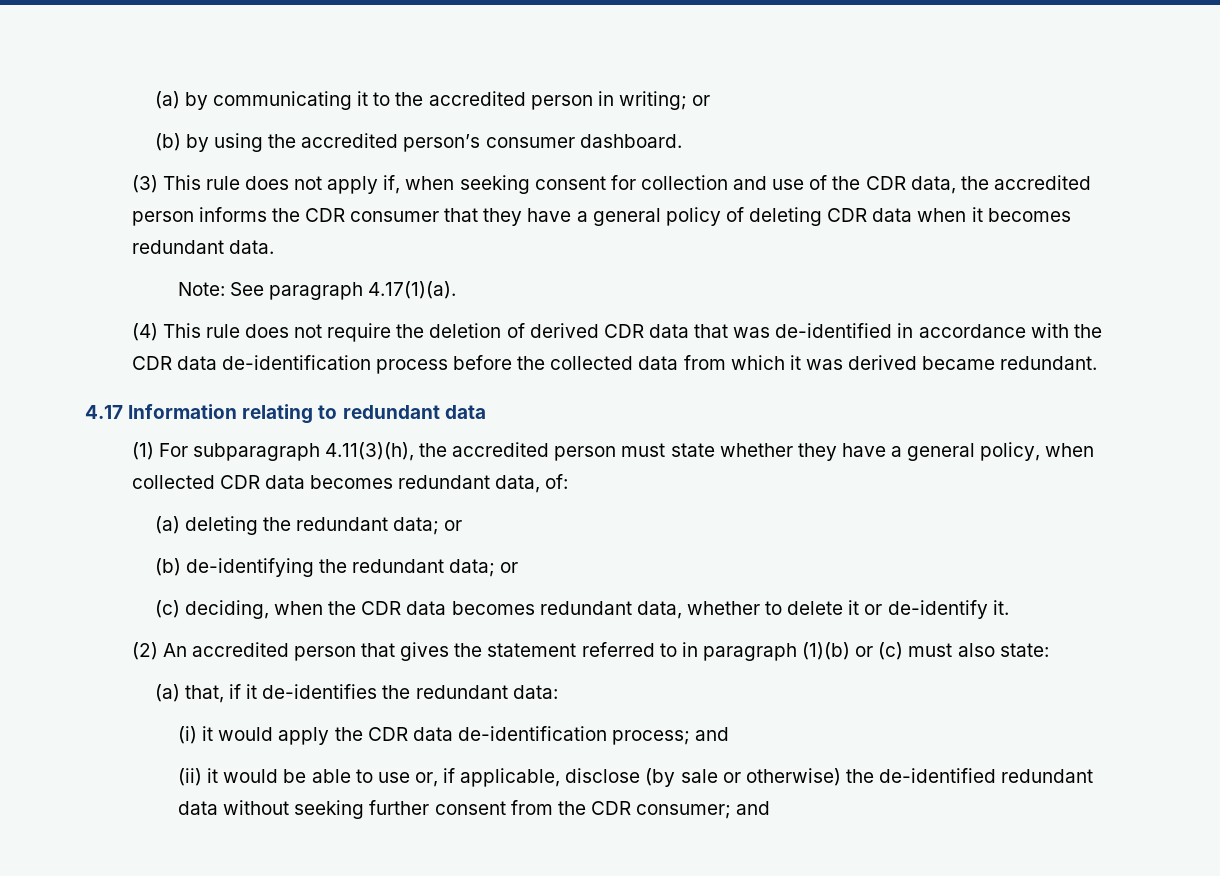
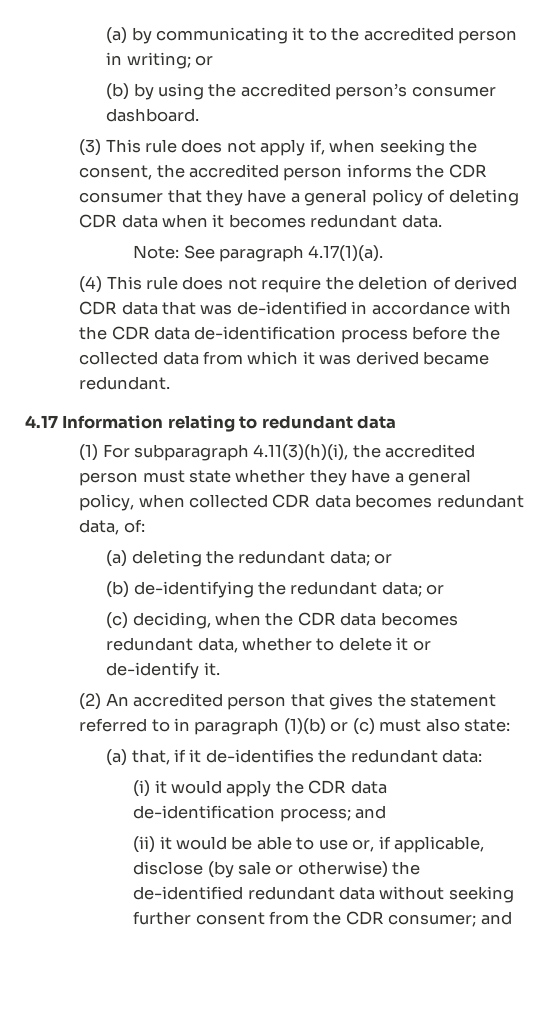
- (3) This rule does not apply if, when seeking consent for collection and use of the CDR data, the accredited person informs the CDR consumer that they have a general policy of deleting CDR data when it becomes redundant data.
+ (3) This rule does not apply if, when seeking the consent, the accredited person informs the CDR consumer that they have a general policy of deleting CDR data when it becomes redundant data.
- (1) For subparagraph 4.11(3)(h), the accredited person must state whether they have a general policy, when collected CDR data becomes redundant data, of:
+ (1) For subparagraph 4.11(3)(h)(i), the accredited person must state whether they have a general policy, when collected CDR data becomes redundant data, of:

